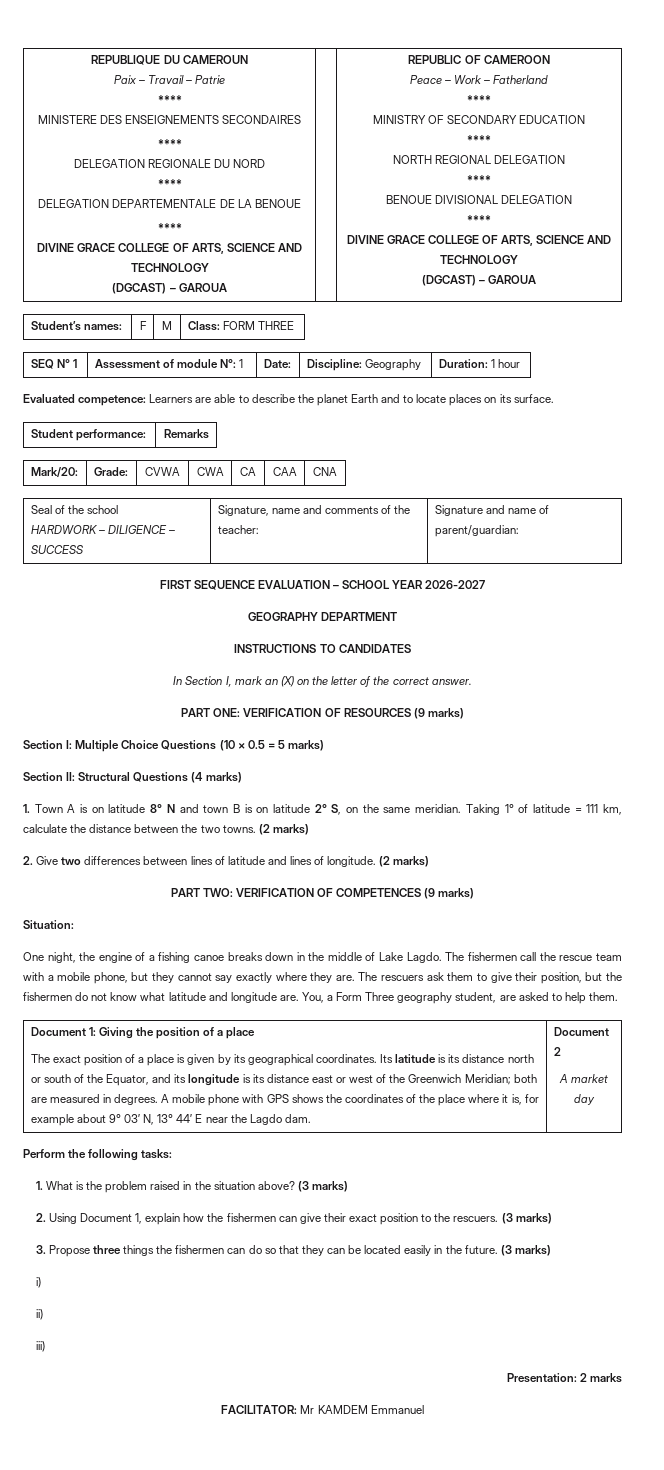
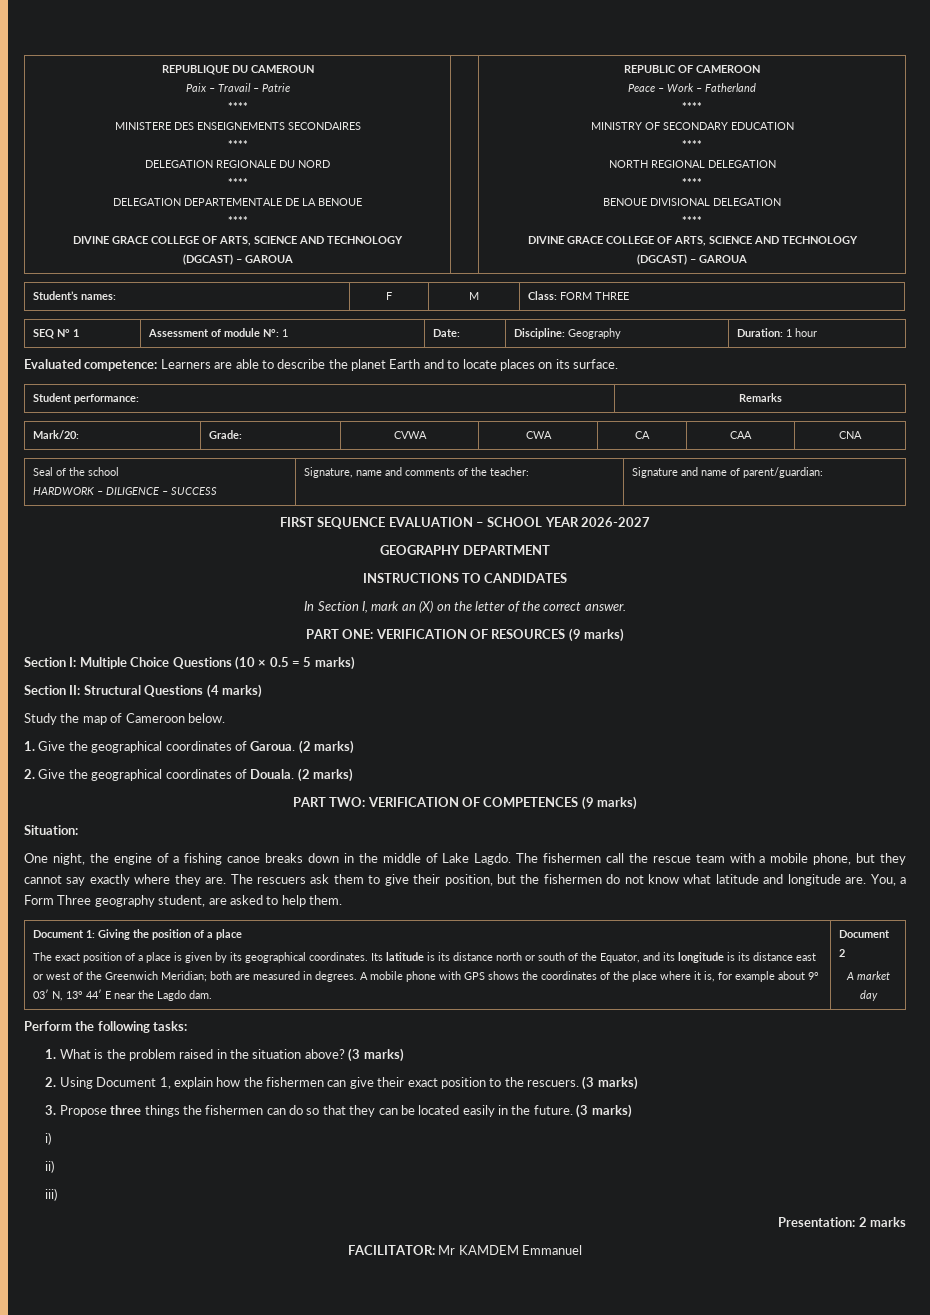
- 1. Town A is on latitude 8° N and town B is on latitude 2° S, on the same meridian. Taking 1° of latitude = 111 km, calculate the distance between the two towns. (2 marks)
- 2. Give two differences between lines of latitude and lines of longitude.
+ Study the map of Cameroon below.
+ 1. Give the geographical coordinates of Garoua. (2 marks)
+ 2. Give the geographical coordinates of Douala.

